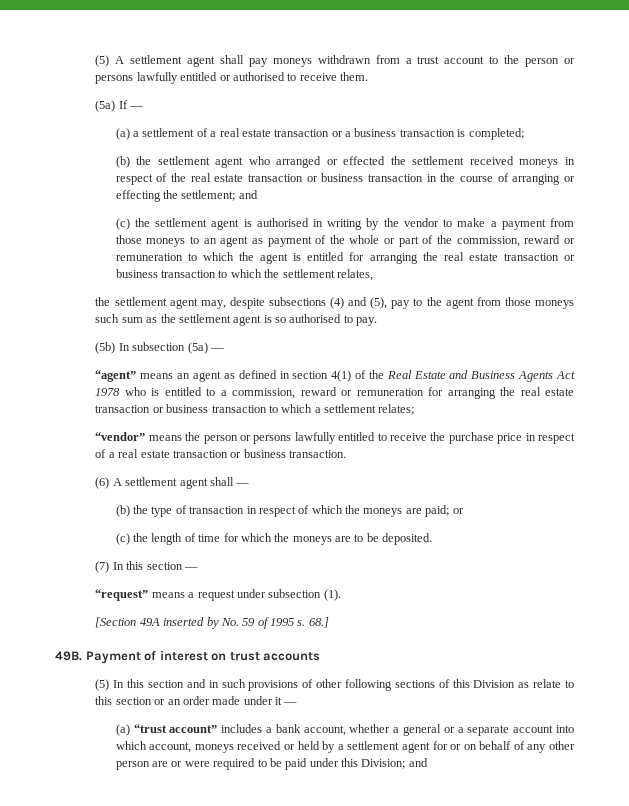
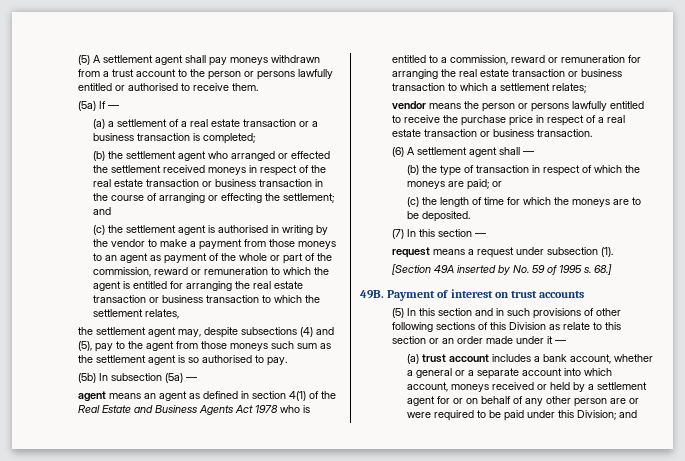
- “agent” means an agent as defined in section 4(1) of the Real Estate and Business Agents Act 1978 who is entitled to a commission, reward or remuneration for arranging the real estate transaction or business transaction to which a settlement relates;
+ agent means an agent as defined in section 4(1) of the Real Estate and Business Agents Act 1978 who is entitled to a commission, reward or remuneration for arranging the real estate transaction or business transaction to which a settlement relates;
- “vendor” means the person or persons lawfully entitled to receive the purchase price in respect of a real estate transaction or business transaction.
+ vendor means the person or persons lawfully entitled to receive the purchase price in respect of a real estate transaction or business transaction.
- “request” means a request under subsection (1).
+ request means a request under subsection (1).
- (a) “trust account” includes a bank account, whether a general or a separate account into which account, moneys received or held by a settlement agent for or on behalf of any other person are or were required to be paid under this Division; and
+ (a) trust account includes a bank account, whether a general or a separate account into which account, moneys received or held by a settlement agent for or on behalf of any other person are or were required to be paid under this Division; and

